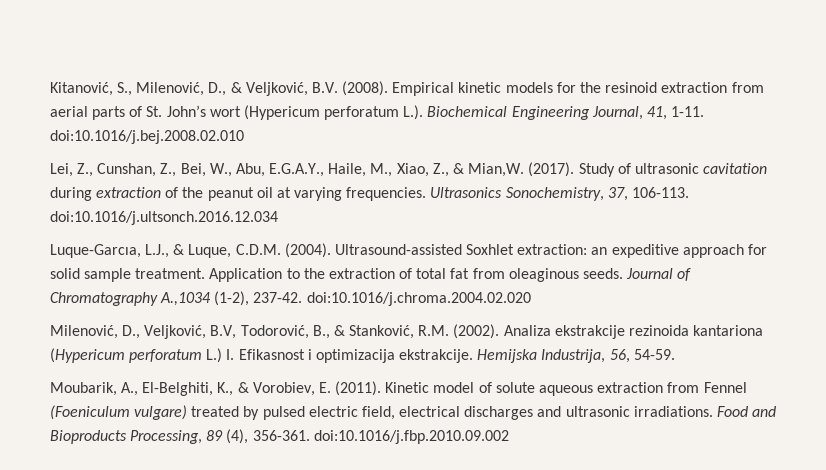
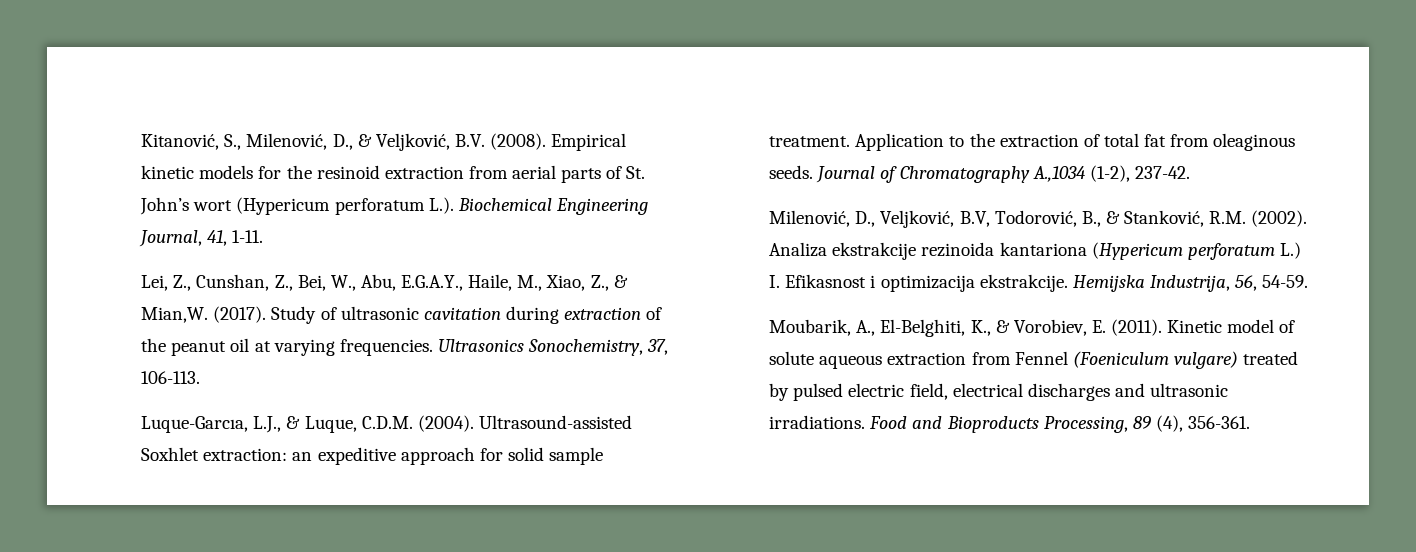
- Empirical kinetic models for the resinoid extraction from aerial parts of St. John’s wort (Hypericum perforatum L.). Biochemical Engineering Journal, 41, 1-11. doi:10.1016/j.bej.2008.02.010
+ Empirical kinetic models for the resinoid extraction from aerial parts of St. John’s wort (Hypericum perforatum L.). Biochemical Engineering Journal, 41, 1-11.
- Ultrasonics Sonochemistry, 37, 106-113. doi:10.1016/j.ultsonch.2016.12.034
+ Ultrasonics Sonochemistry, 37, 106-113.
- Journal of Chromatography A.,1034 (1-2), 237-42. doi:10.1016/j.chroma.2004.02.020
+ Journal of Chromatography A.,1034 (1-2), 237-42.
- Food and Bioproducts Processing, 89 (4), 356-361. doi:10.1016/j.fbp.2010.09.002
+ Food and Bioproducts Processing, 89 (4), 356-361.

